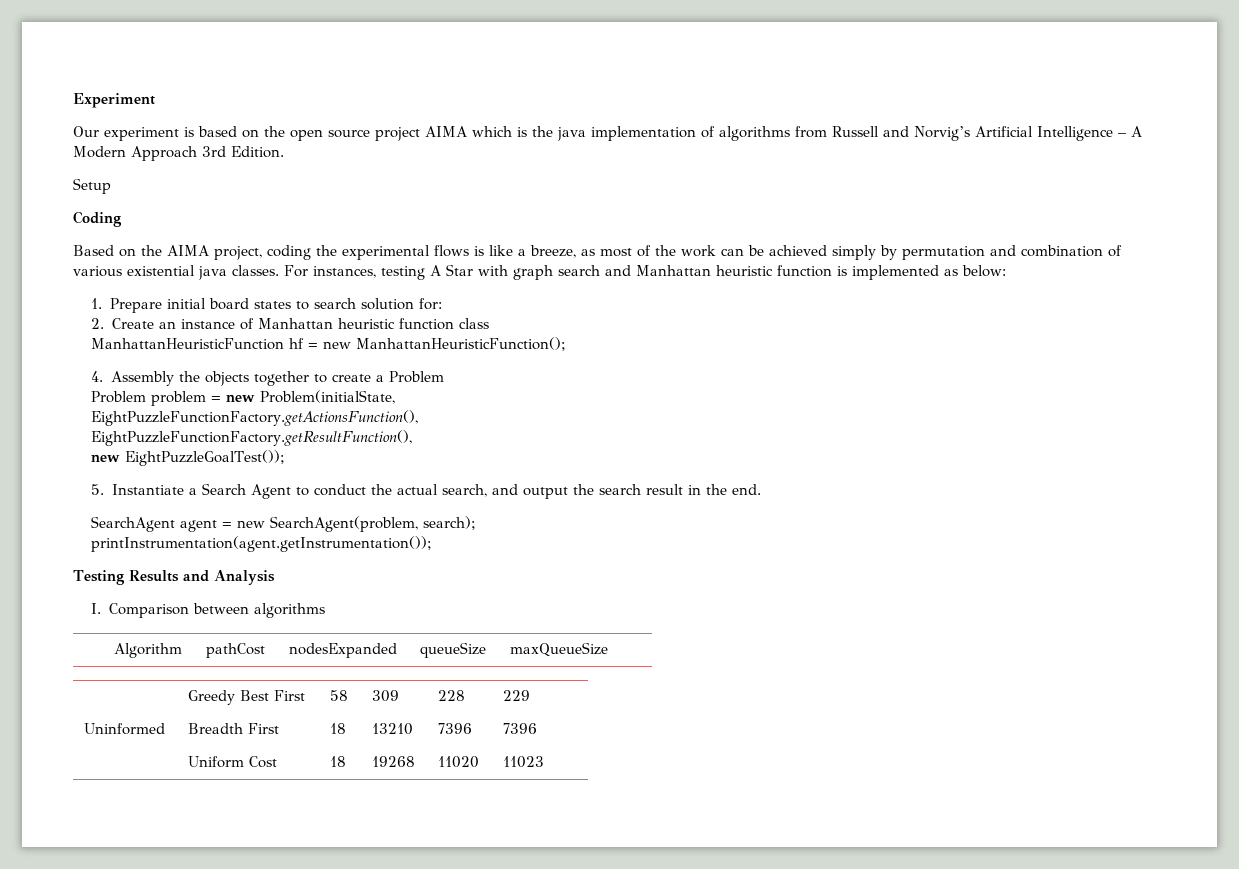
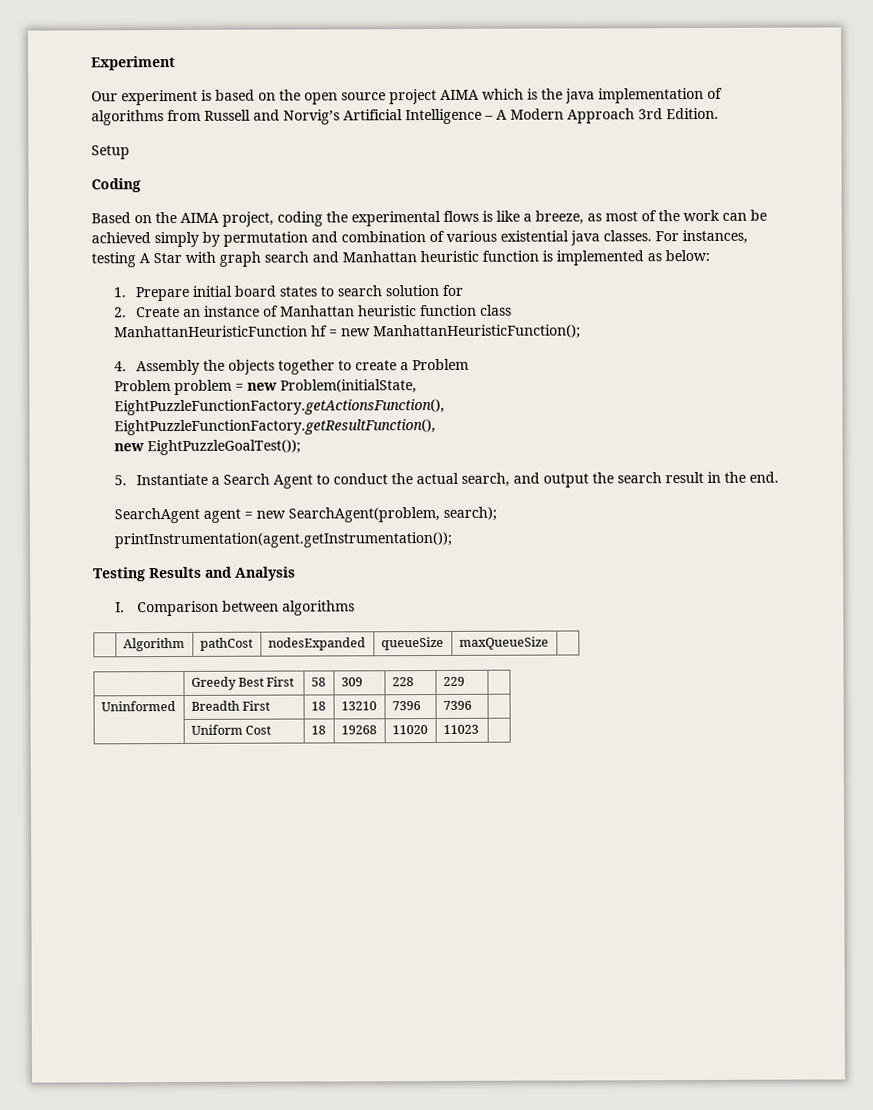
- 1. Prepare initial board states to search solution for:
+ 1. Prepare initial board states to search solution for

